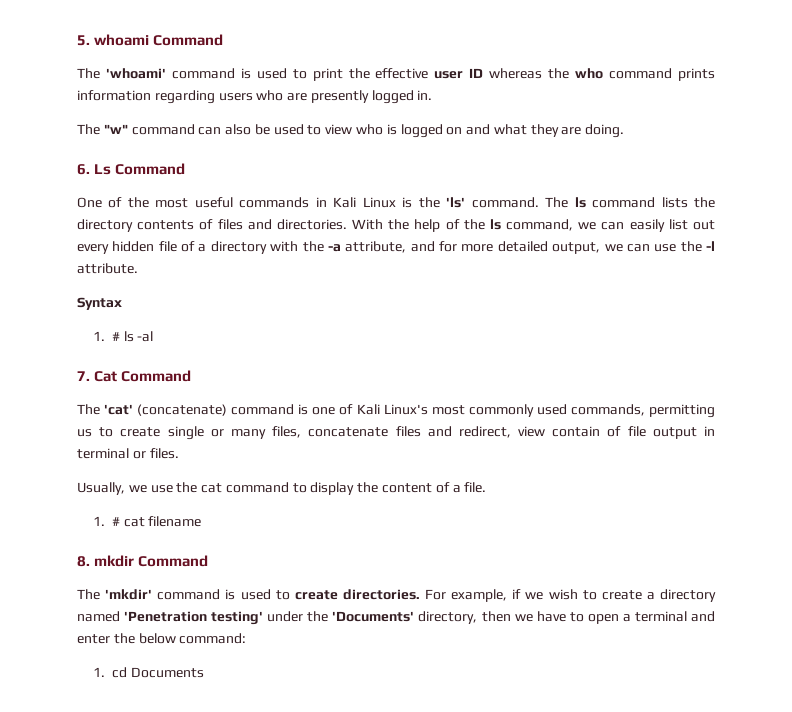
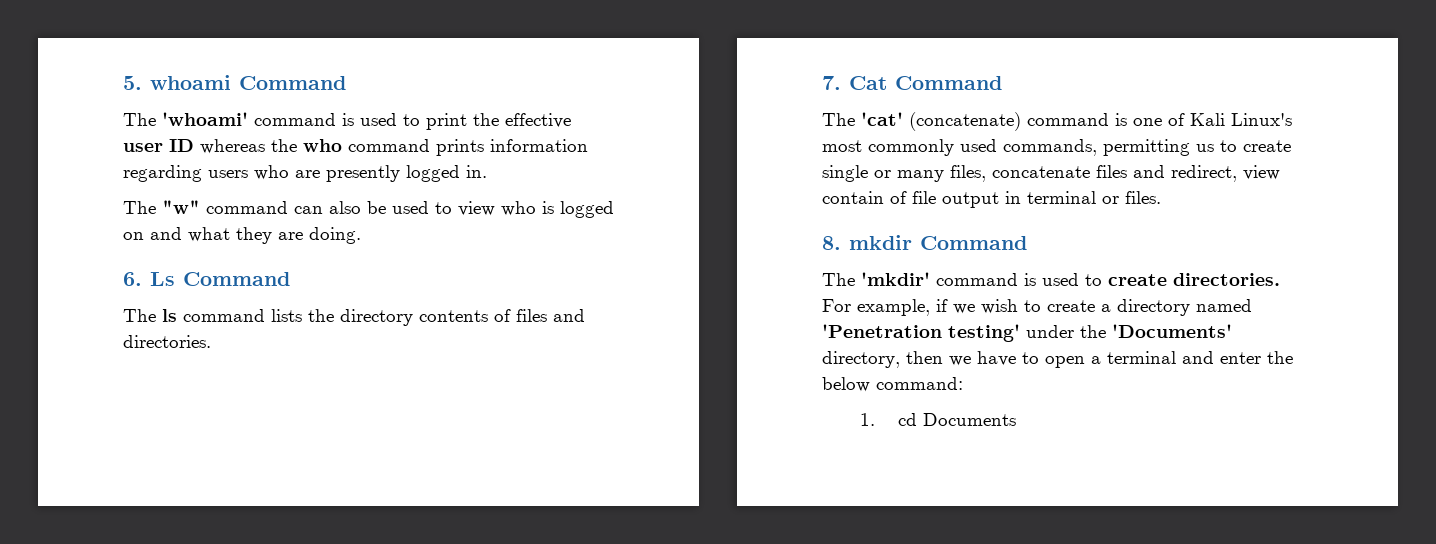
- One of the most useful commands in Kali Linux is the 'ls' command.
- With the help of the ls command, we can easily list out every hidden file of a directory with the -a attribute, and for more detailed output, we can use the -l attribute.
- Syntax
- 1. # ls -al
- Usually, we use the cat command to display the content of a file.
- 1. # cat filename

